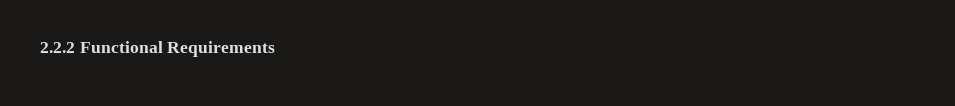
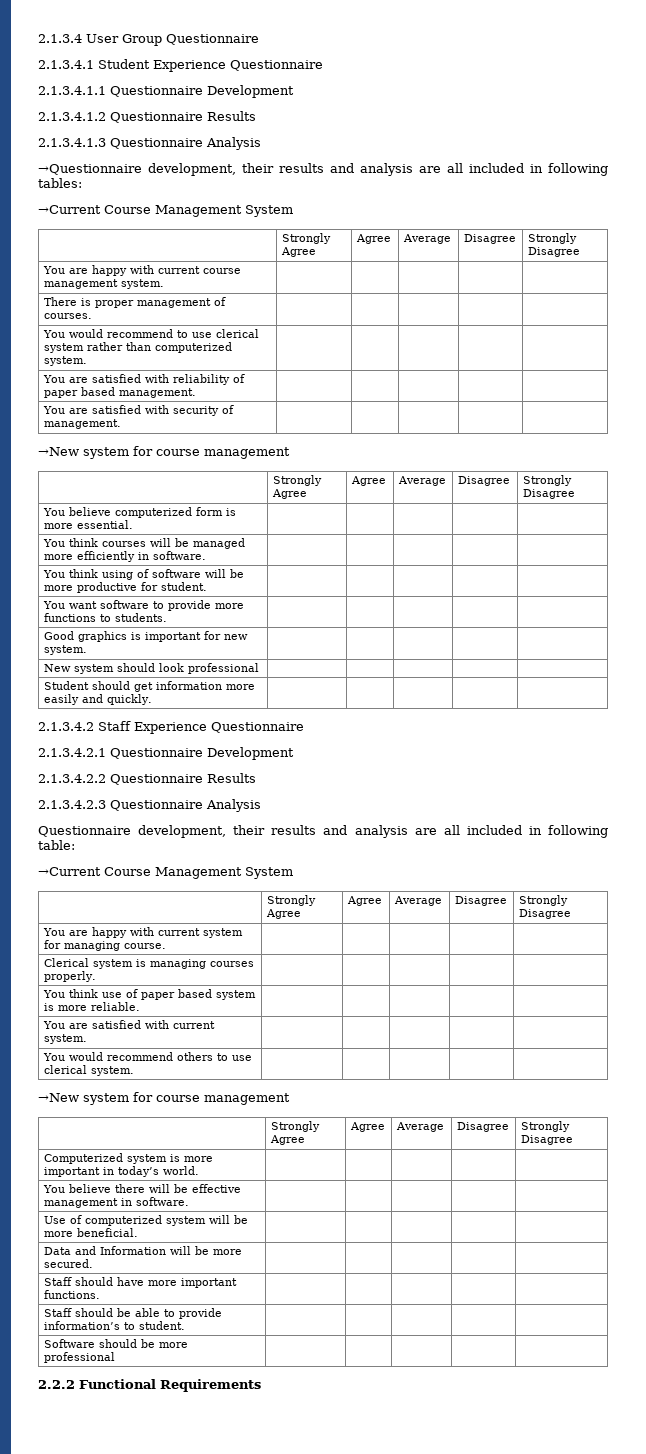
+ 2.1.3.4 User Group Questionnaire
+ 2.1.3.4.1 Student Experience Questionnaire
+ 2.1.3.4.1.1 Questionnaire Development
+ 2.1.3.4.1.2 Questionnaire Results
+ 2.1.3.4.1.3 Questionnaire Analysis
+ →Questionnaire development, their results and analysis are all included in following tables:
+ →Current Course Management System
+ | Strongly Agree | Agree | Average | Disagree | Strongly Disagree
+ You are happy with current course management system. | | | | |
+ There is proper management of courses. | | | | |
+ You would recommend to use clerical system rather than computerized system. | | | | |
+ You are satisfied with reliability of paper based management. | | | | |
+ You are satisfied with security of management. | | | | |
+ →New system for course management
+ | Strongly Agree | Agree | Average | Disagree | Strongly Disagree
+ You believe computerized form is more essential. | | | | |
+ You think courses will be managed more efficiently in software. | | | | |
+ You think using of software will be more productive for student. | | | | |
+ You want software to provide more functions to students. | | | | |
+ Good graphics is important for new system. | | | | |
+ New system should look professional | | | | |
+ Student should get information more easily and quickly. | | | | |
+ 2.1.3.4.2 Staff Experience Questionnaire
+ 2.1.3.4.2.1 Questionnaire Development
+ 2.1.3.4.2.2 Questionnaire Results
+ 2.1.3.4.2.3 Questionnaire Analysis
+ Questionnaire development, their results and analysis are all included in following table:
+ →Current Course Management System
+ | Strongly Agree | Agree | Average | Disagree | Strongly Disagree
+ You are happy with current system for managing course. | | | | |
+ Clerical system is managing courses properly. | | | | |
+ You think use of paper based system is more reliable. | | | | |
+ You are satisfied with current system. | | | | |
+ You would recommend others to use clerical system. | | | | |
+ →New system for course management
+ | Strongly Agree | Agree | Average | Disagree | Strongly Disagree
+ Computerized system is more important in today’s world. | | | | |
+ You believe there will be effective management in software. | | | | |
+ Use of computerized system will be more beneficial. | | | | |
+ Data and Information will be more secured. | | | | |
+ Staff should have more important functions. | | | | |
+ Staff should be able to provide information’s to student. | | | | |
+ Software should be more professional | | | | |

